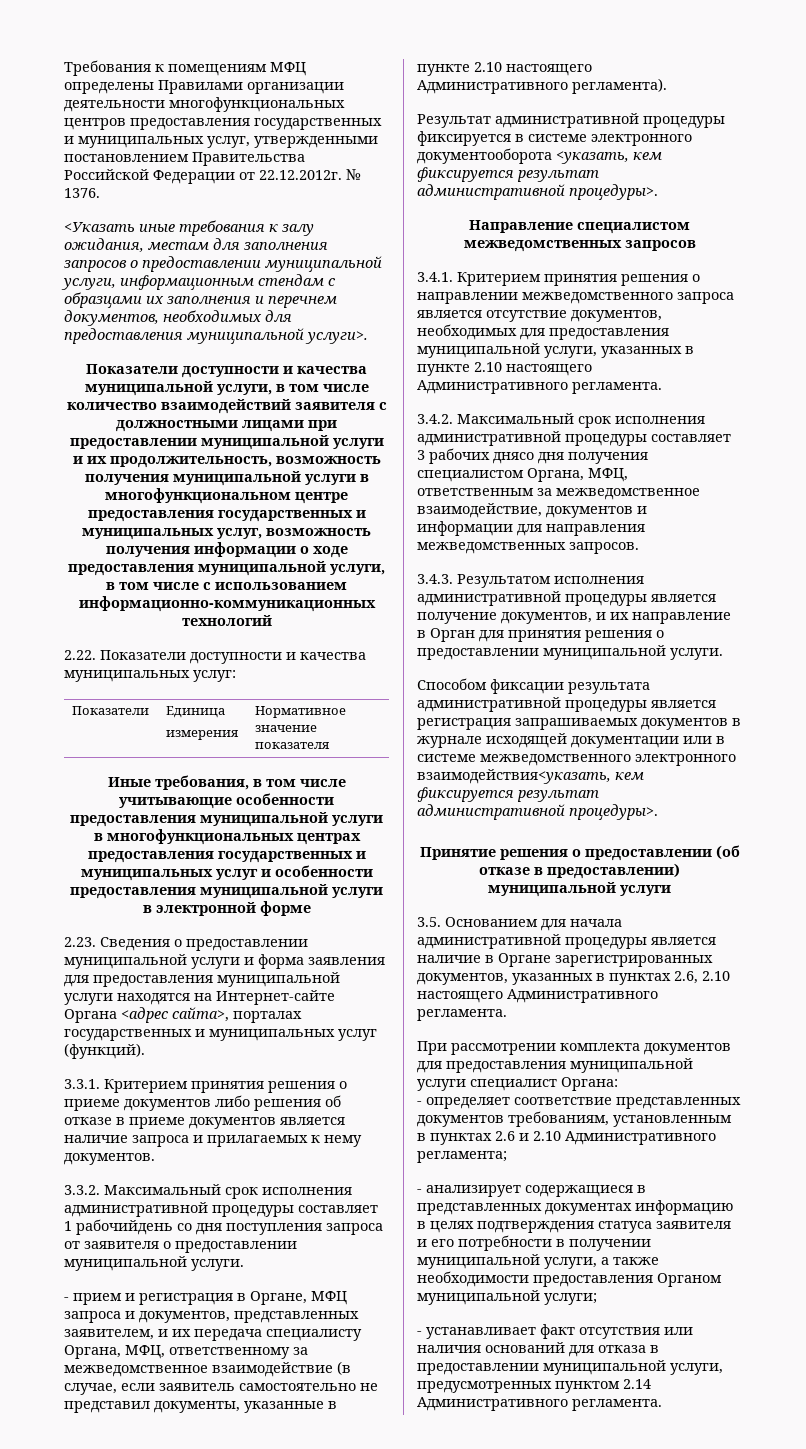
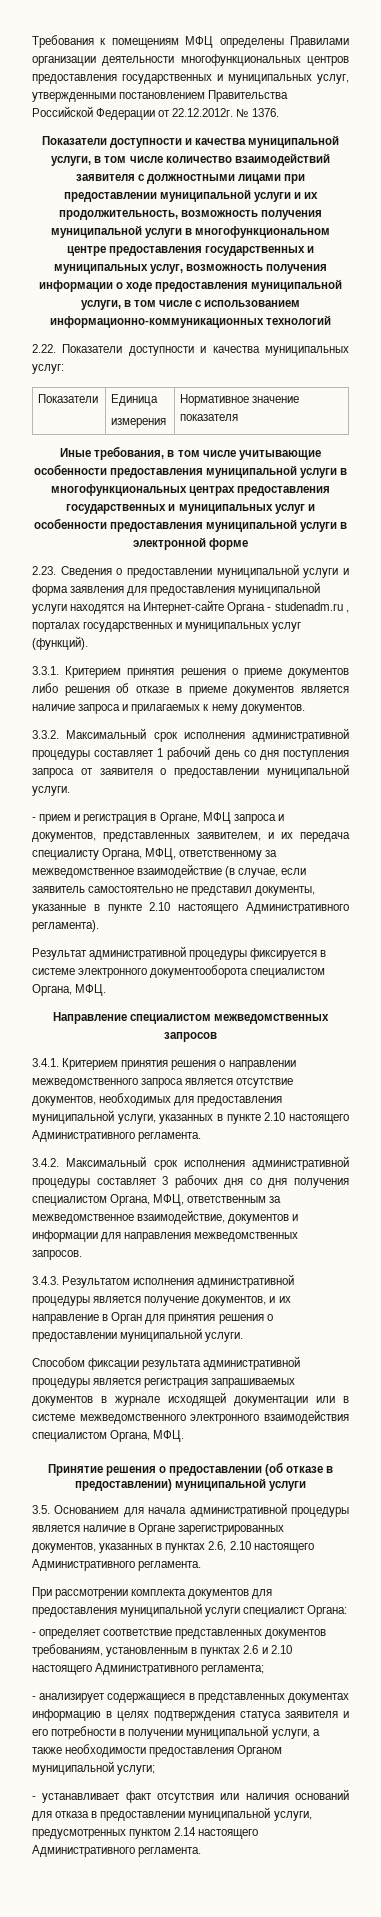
- <Указать иные требования к залу ожидания, местам для заполнения запросов о предоставлении муниципальной услуги, информационным стендам с образцами их заполнения и перечнем документов, необходимых для предоставления муниципальной услуги>.
- 2.23. Сведения о предоставлении муниципальной услуги и форма заявления для предоставления муниципальной услуги находятся на Интернет-сайте Органа <адрес сайта>, порталах государственных и муниципальных услуг (функций).
+ 2.23. Сведения о предоставлении муниципальной услуги и форма заявления для предоставления муниципальной услуги находятся на Интернет-сайте Органа - studenadm.ru , порталах государственных и муниципальных услуг (функций).
- 3.3.2. Максимальный срок исполнения административной процедуры составляет 1 рабочийдень со дня поступления запроса от заявителя о предоставлении муниципальной услуги.
+ 3.3.2. Максимальный срок исполнения административной процедуры составляет 1 рабочий день со дня поступления запроса от заявителя о предоставлении муниципальной услуги.
- Результат административной процедуры фиксируется в системе электронного документооборота <указать, кем фиксируется результат административной процедуры>.
+ Результат административной процедуры фиксируется в системе электронного документооборота специалистом Органа, МФЦ.
- 3.4.2. Максимальный срок исполнения административной процедуры составляет 3 рабочих днясо дня получения специалистом Органа, МФЦ, ответственным за межведомственное взаимодействие, документов и информации для направления межведомственных запросов.
+ 3.4.2. Максимальный срок исполнения административной процедуры составляет 3 рабочих дня со дня получения специалистом Органа, МФЦ, ответственным за межведомственное взаимодействие, документов и информации для направления межведомственных запросов.
- Способом фиксации результата административной процедуры является регистрация запрашиваемых документов в журнале исходящей документации или в системе межведомственного электронного взаимодействия<указать, кем фиксируется результат административной процедуры>.
+ Способом фиксации результата административной процедуры является регистрация запрашиваемых документов в журнале исходящей документации или в системе межведомственного электронного взаимодействия специалистом Органа, МФЦ.
- - определяет соответствие представленных документов требованиям, установленным в пунктах 2.6 и 2.10 Административного регламента;
+ - определяет соответствие представленных документов требованиям, установленным в пунктах 2.6 и 2.10 настоящего Административного регламента;
- - устанавливает факт отсутствия или наличия оснований для отказа в предоставлении муниципальной услуги, предусмотренных пунктом 2.14 Административного регламента.
+ - устанавливает факт отсутствия или наличия оснований для отказа в предоставлении муниципальной услуги, предусмотренных пунктом 2.14 настоящего Административного регламента.

